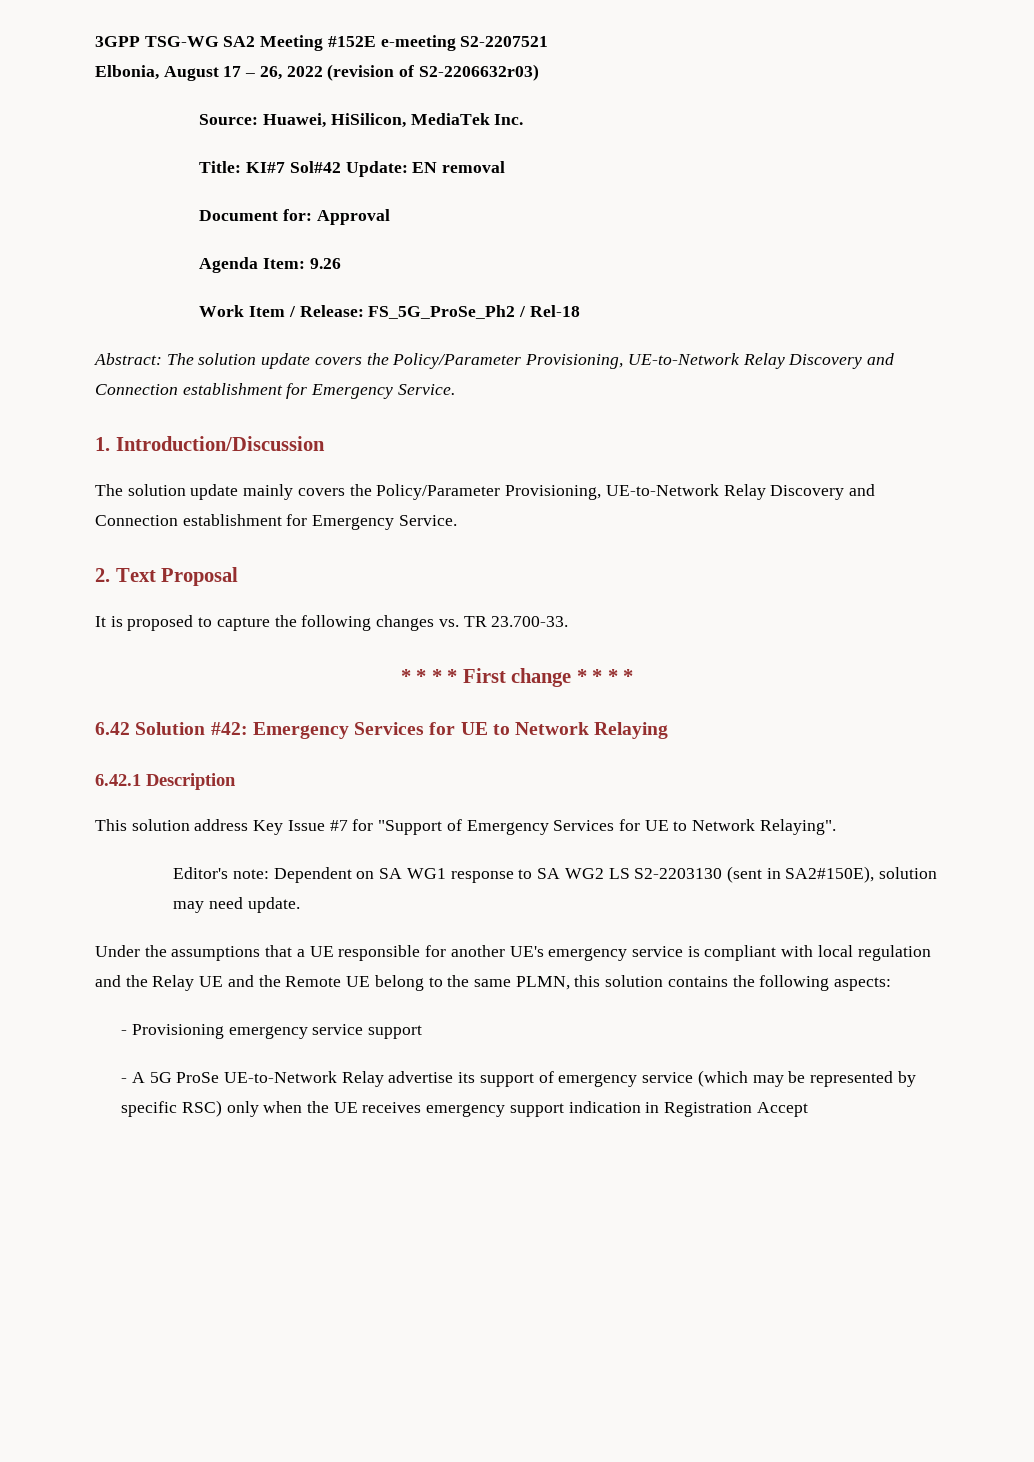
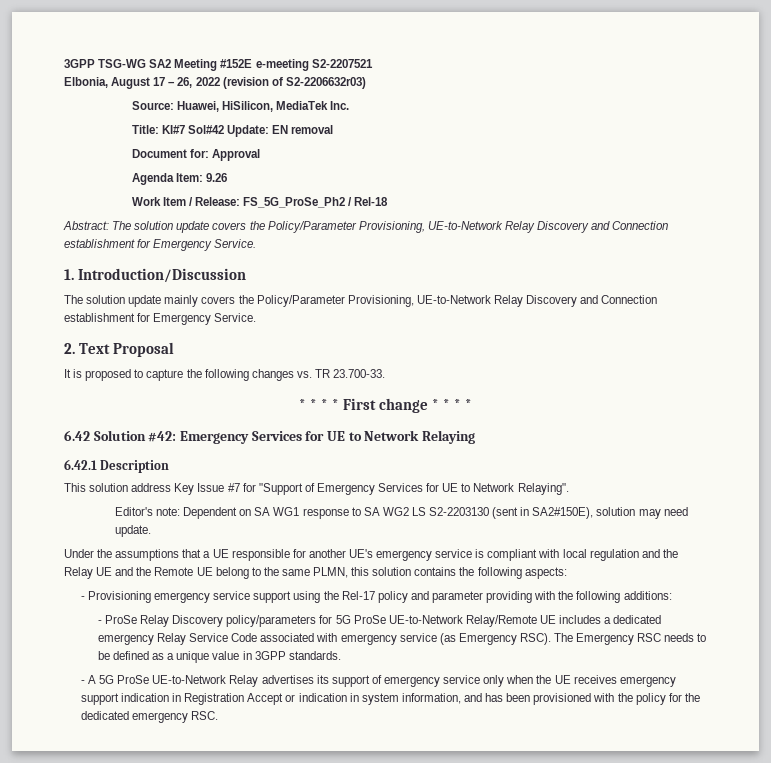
- - Provisioning emergency service support
+ - Provisioning emergency service support using the Rel-17 policy and parameter providing with the following additions:
+ - ProSe Relay Discovery policy/parameters for 5G ProSe UE-to-Network Relay/Remote UE includes a dedicated emergency Relay Service Code associated with emergency service (as Emergency RSC). The Emergency RSC needs to be defined as a unique value in 3GPP standards.
- - A 5G ProSe UE-to-Network Relay advertise its support of emergency service (which may be represented by specific RSC) only when the UE receives emergency support indication in Registration Accept
+ - A 5G ProSe UE-to-Network Relay advertises its support of emergency service only when the UE receives emergency support indication in Registration Accept or indication in system information, and has been provisioned with the policy for the dedicated emergency RSC.

